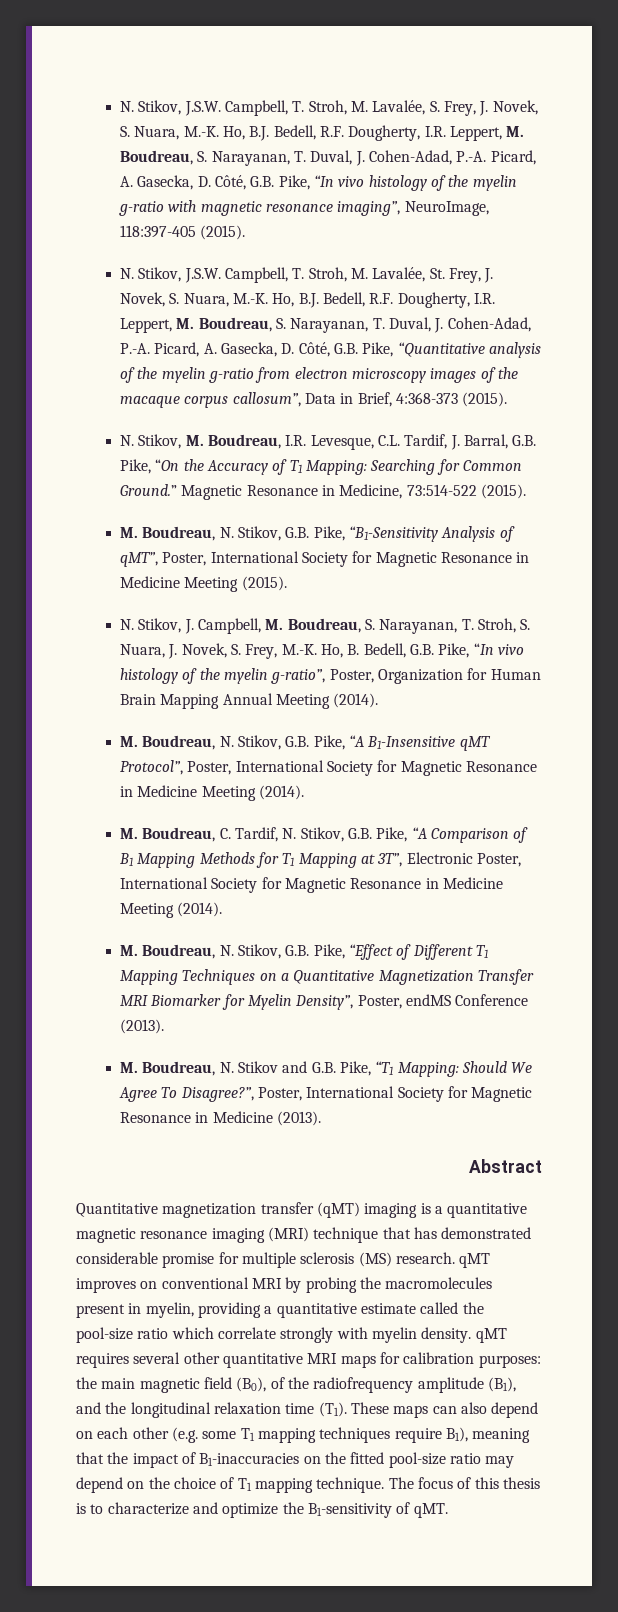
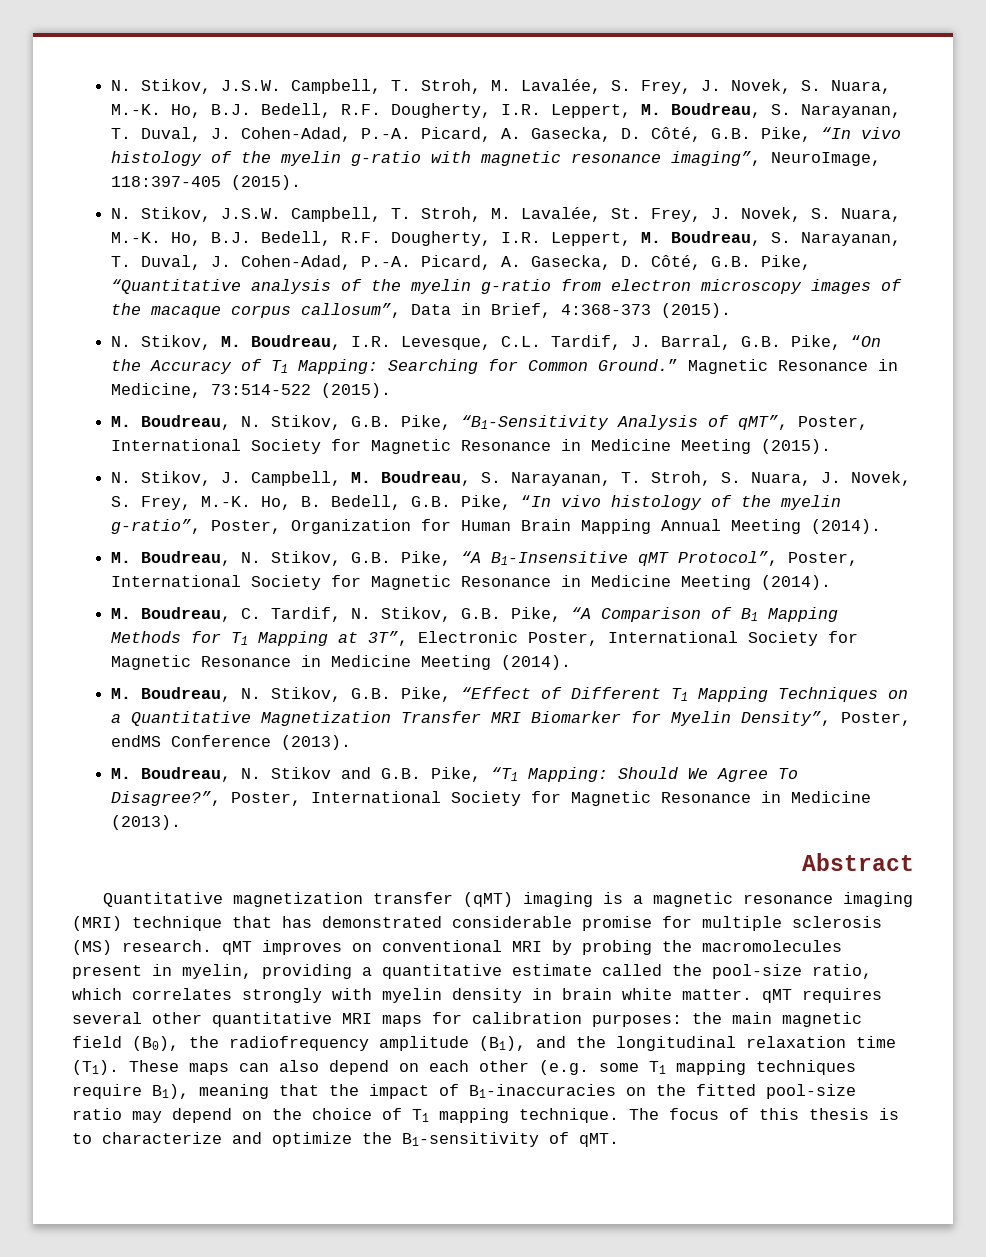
- Quantitative magnetization transfer (qMT) imaging is a quantitative magnetic resonance imaging (MRI) technique that has demonstrated considerable promise for multiple sclerosis (MS) research. qMT improves on conventional MRI by probing the macromolecules present in myelin, providing a quantitative estimate called the pool-size ratio which correlate strongly with myelin density. qMT requires several other quantitative MRI maps for calibration purposes:
+ Quantitative magnetization transfer (qMT) imaging is a magnetic resonance imaging (MRI) technique that has demonstrated considerable promise for multiple sclerosis (MS) research. qMT improves on conventional MRI by probing the macromolecules present in myelin, providing a quantitative estimate called the pool-size ratio, which correlates strongly with myelin density in brain white matter. qMT requires several other quantitative MRI maps for calibration purposes:
- the main magnetic field (B0), of the radiofrequency amplitude (B1), and the longitudinal relaxation time (T1). These maps can also depend on each other (e.g. some T1 mapping techniques require B1), meaning that the impact of B1-inaccuracies on the fitted pool-size ratio may depend on the choice of T1 mapping technique.
+ the main magnetic field (B0), the radiofrequency amplitude (B1), and the longitudinal relaxation time (T1). These maps can also depend on each other (e.g. some T1 mapping techniques require B1), meaning that the impact of B1-inaccuracies on the fitted pool-size ratio may depend on the choice of T1 mapping technique.

